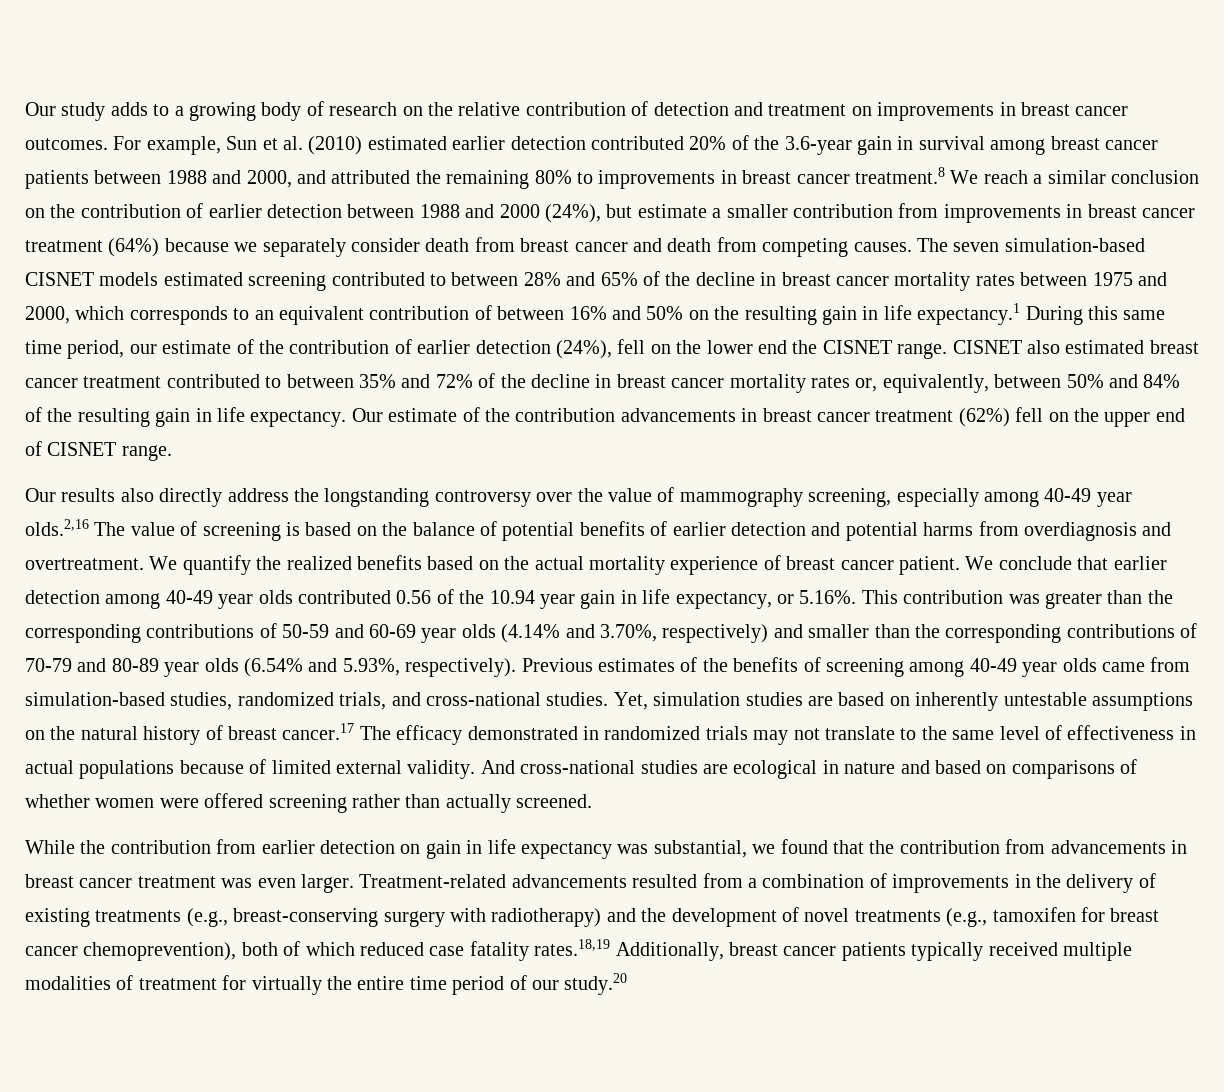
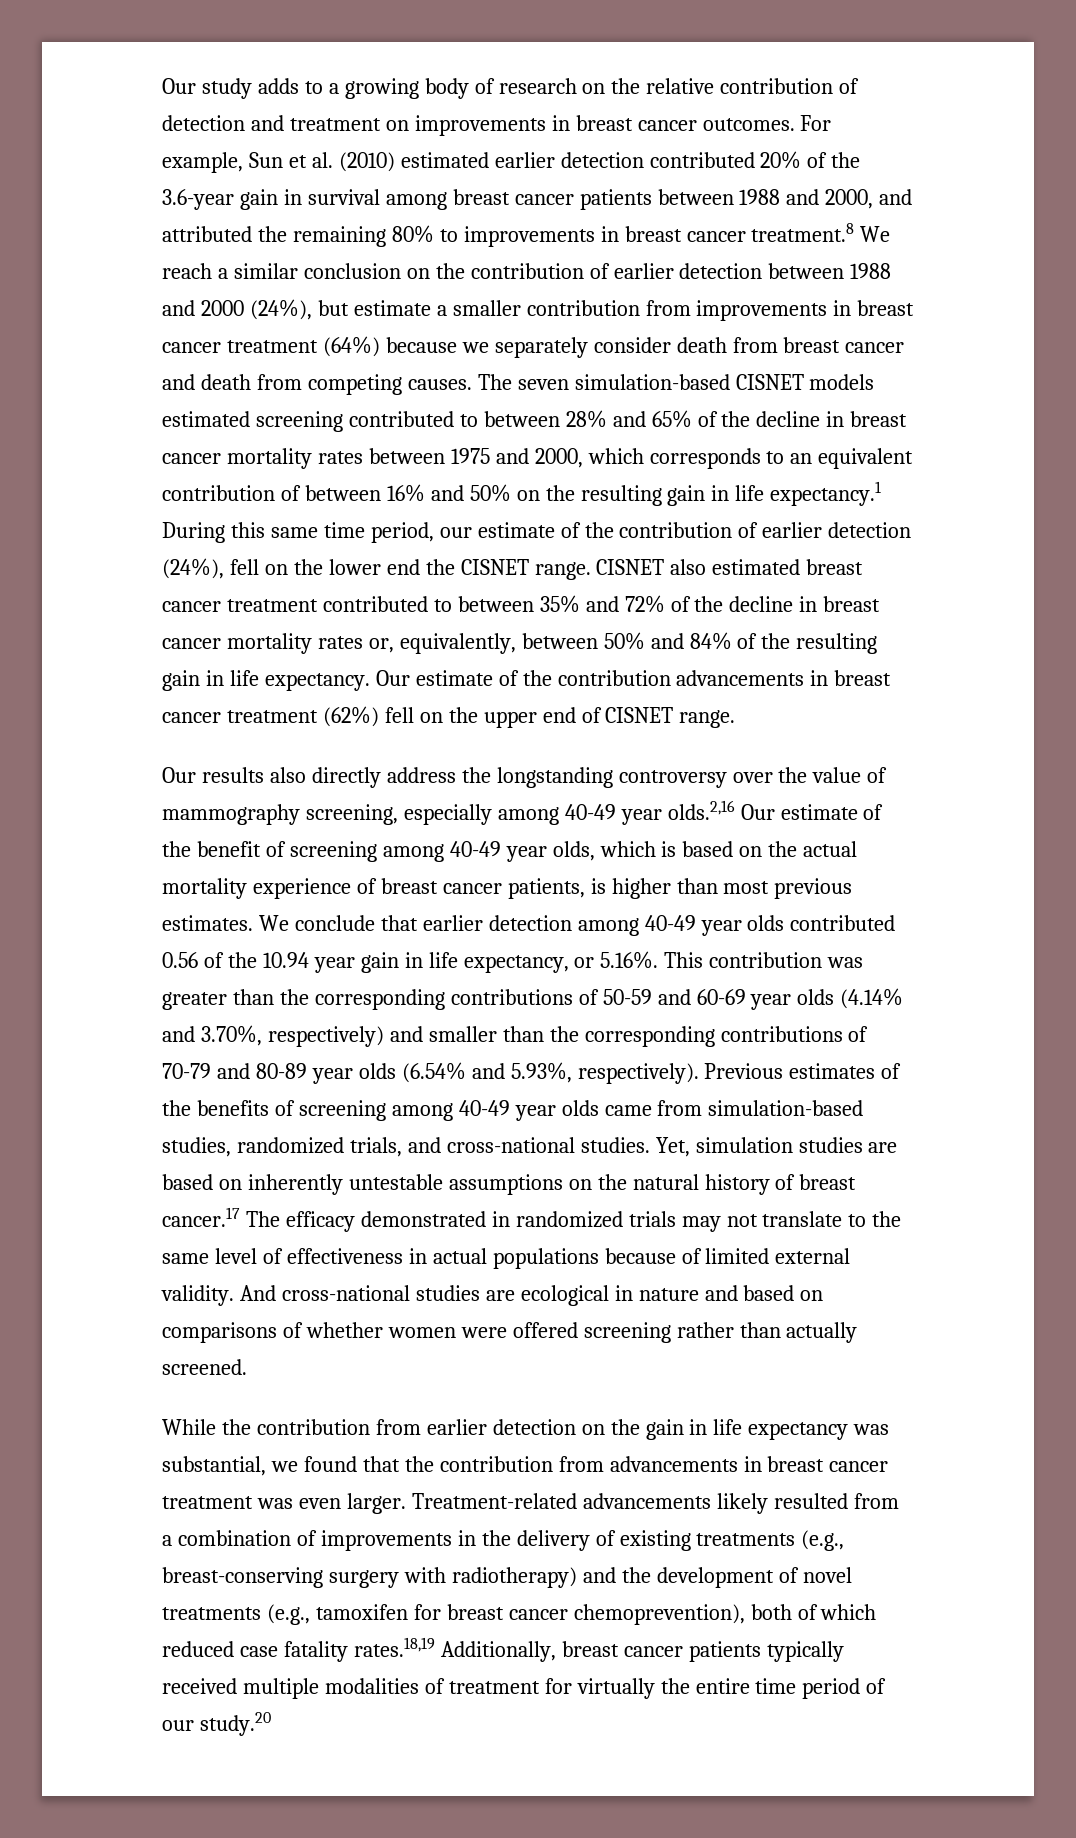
- Our results also directly address the longstanding controversy over the value of mammography screening, especially among 40-49 year olds.2,16 The value of screening is based on the balance of potential benefits of earlier detection and potential harms from overdiagnosis and overtreatment. We quantify the realized benefits based on the actual mortality experience of breast cancer patient.
+ Our results also directly address the longstanding controversy over the value of mammography screening, especially among 40-49 year olds.2,16 Our estimate of the benefit of screening among 40-49 year olds, which is based on the actual mortality experience of breast cancer patients, is higher than most previous estimates.
- While the contribution from earlier detection on gain in life expectancy was substantial, we found that the contribution from advancements in breast cancer treatment was even larger.
+ While the contribution from earlier detection on the gain in life expectancy was substantial, we found that the contribution from advancements in breast cancer treatment was even larger.
- Treatment-related advancements resulted from a combination of improvements in the delivery of existing treatments (e.g., breast-conserving surgery with radiotherapy) and the development of novel treatments (e.g., tamoxifen for breast cancer chemoprevention), both of which reduced case fatality rates.18,19 Additionally, breast cancer patients typically received multiple modalities of treatment for virtually the entire time period of our study.20
+ Treatment-related advancements likely resulted from a combination of improvements in the delivery of existing treatments (e.g., breast-conserving surgery with radiotherapy) and the development of novel treatments (e.g., tamoxifen for breast cancer chemoprevention), both of which reduced case fatality rates.18,19 Additionally, breast cancer patients typically received multiple modalities of treatment for virtually the entire time period of our study.20

